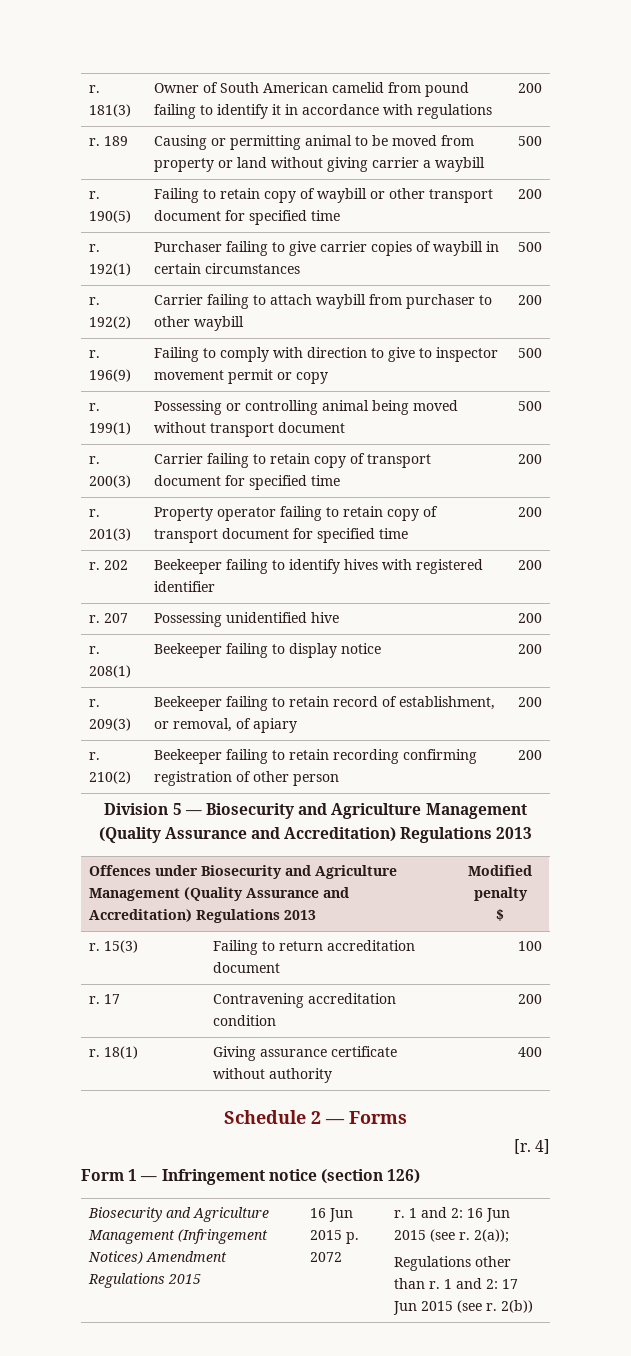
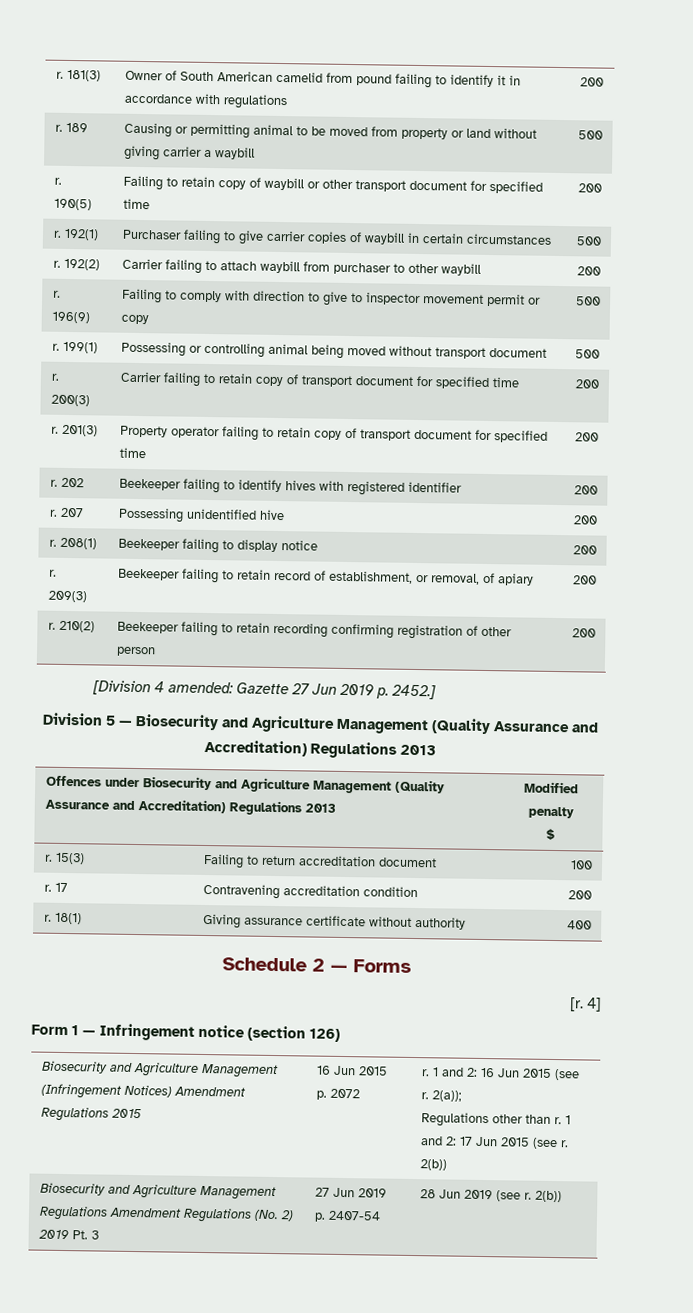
+ [Division 4 amended: Gazette 27 Jun 2019 p. 2452.]
+ Biosecurity and Agriculture Management Regulations Amendment Regulations (No. 2) 2019 Pt. 3 | 27 Jun 2019 p. 2407-54 | 28 Jun 2019 (see r. 2(b))

